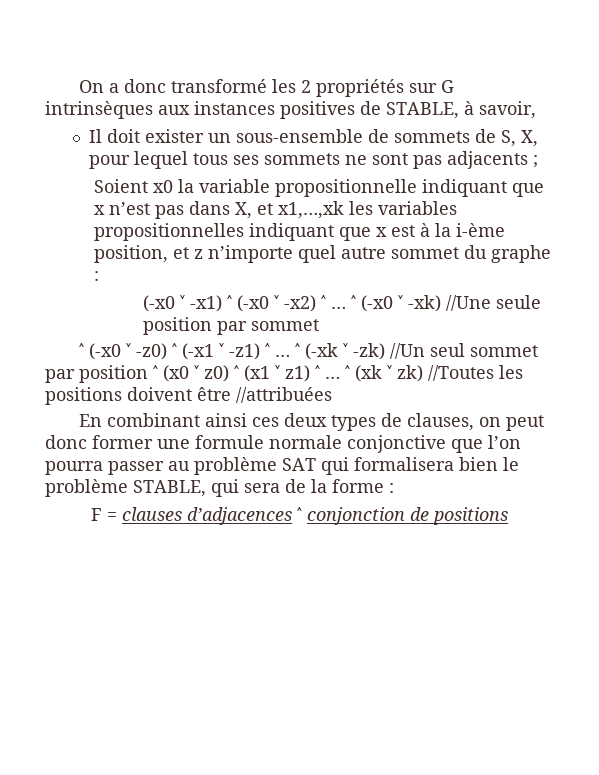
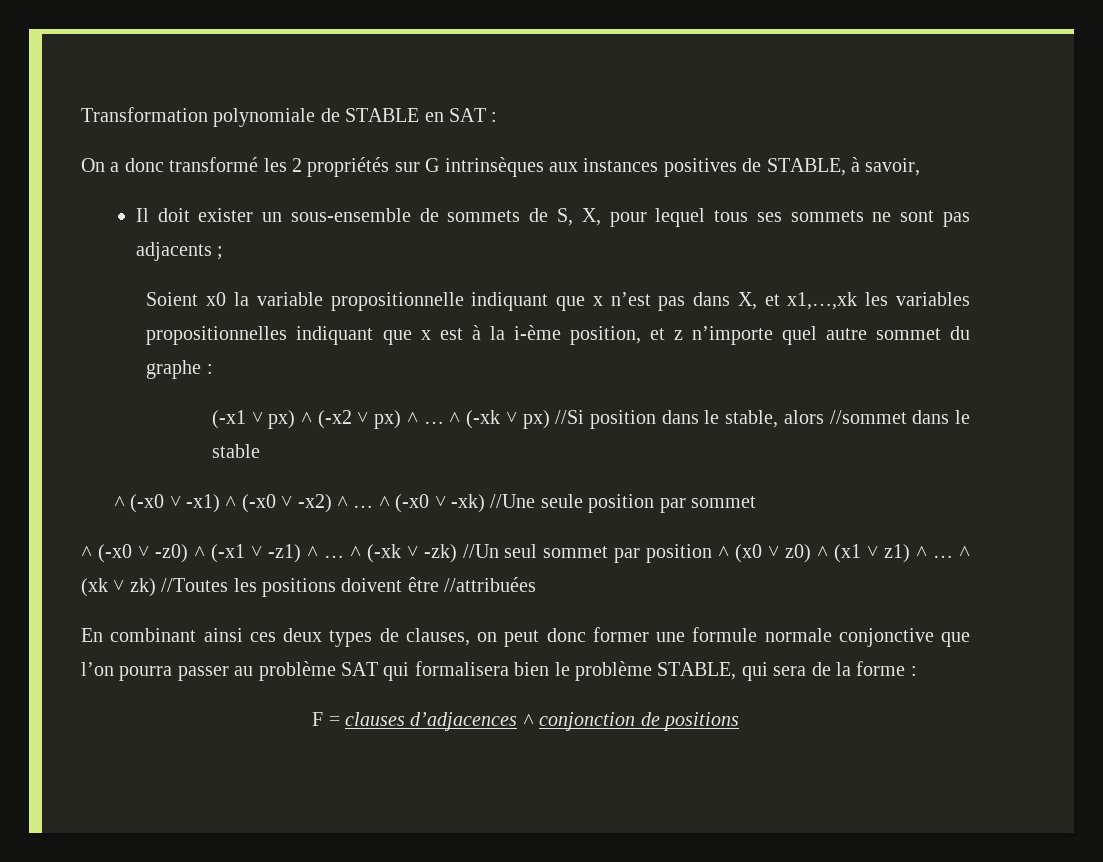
+ Transformation polynomiale de STABLE en SAT :
- (-x0 ˅ -x1) ˄ (-x0 ˅ -x2) ˄ …
+ (-x1 ˅ px) ˄ (-x2 ˅ px) ˄ … ˄ (-xk ˅ px) //Si position dans le stable, alors //sommet dans le stable
+ ˄ (-x0 ˅ -x1) ˄ (-x0 ˅ -x2) ˄ …

